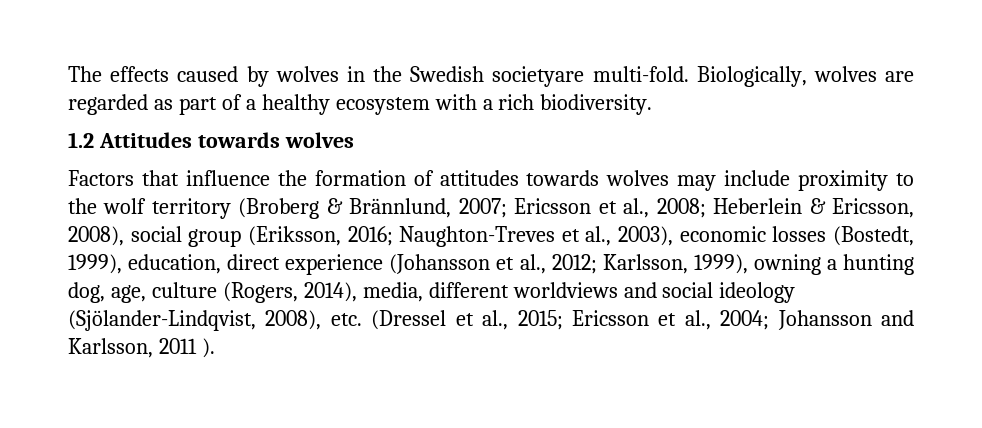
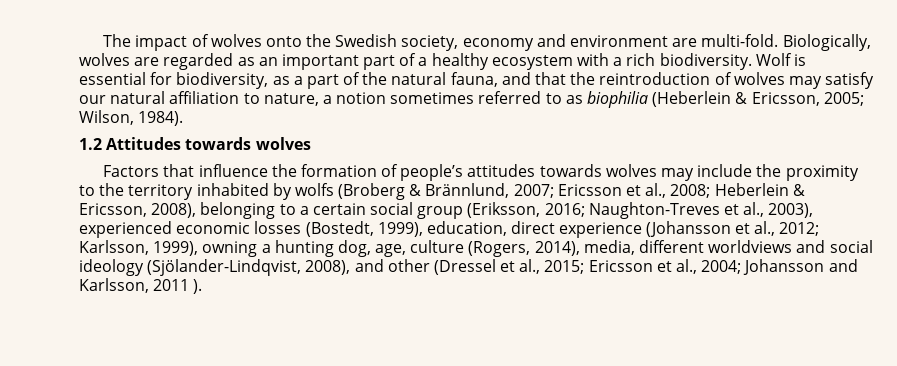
- The effects caused by wolves in the Swedish societyare multi-fold.
+ The impact of wolves onto the Swedish society, economy and environment are multi-fold.
- Biologically, wolves are regarded as part of a healthy ecosystem with a rich biodiversity.
+ Biologically, wolves are regarded as an important part of a healthy ecosystem with a rich biodiversity. Wolf is essential for biodiversity, as a part of the natural fauna, and that the reintroduction of wolves may satisfy our natural affiliation to nature, a notion sometimes referred to as biophilia (Heberlein & Ericsson, 2005; Wilson, 1984).
- Factors that influence the formation of attitudes towards wolves may include proximity to the wolf territory (Broberg & Brännlund, 2007;
+ Factors that influence the formation of people’s attitudes towards wolves may include the proximity to the territory inhabited by wolfs (Broberg & Brännlund, 2007;
- Heberlein & Ericsson, 2008), social group (Eriksson, 2016;
+ Heberlein & Ericsson, 2008), belonging to a certain social group (Eriksson, 2016;
- Naughton-Treves et al., 2003), economic losses (Bostedt, 1999), education, direct experience (Johansson et al., 2012;
+ Naughton-Treves et al., 2003), experienced economic losses (Bostedt, 1999), education, direct experience (Johansson et al., 2012;
- Karlsson, 1999), owning a hunting dog, age, culture (Rogers, 2014), media, different worldviews and social ideology (Sjölander-Lindqvist, 2008), etc. (Dressel et al., 2015;
+ Karlsson, 1999), owning a hunting dog, age, culture (Rogers, 2014), media, different worldviews and social ideology (Sjölander-Lindqvist, 2008), and other (Dressel et al., 2015;

